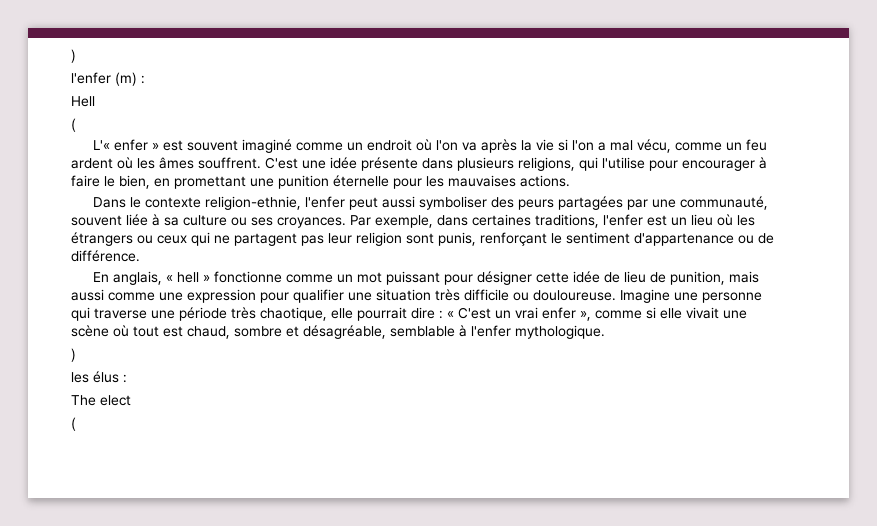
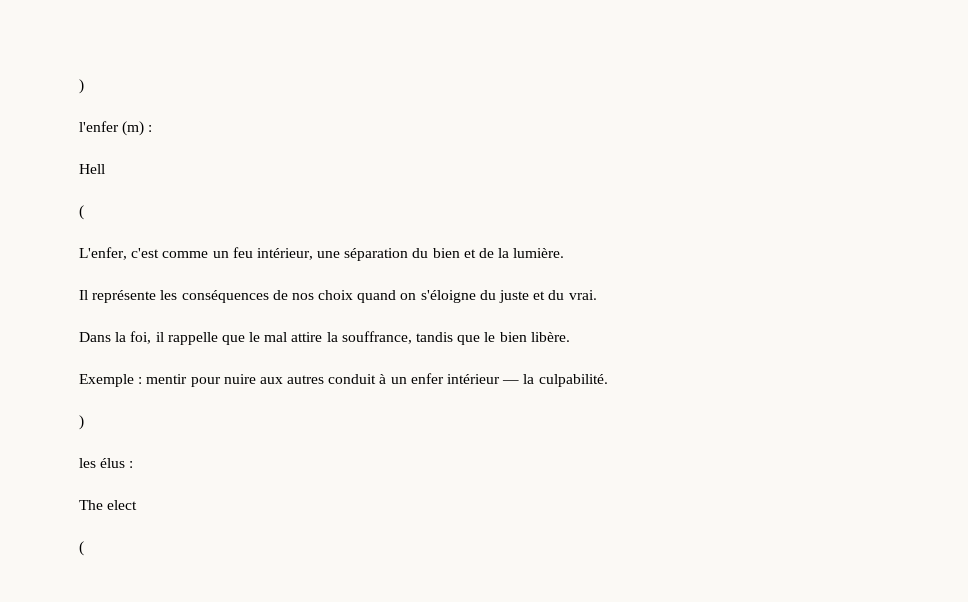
- L'« enfer » est souvent imaginé comme un endroit où l'on va après la vie si l'on a mal vécu, comme un feu ardent où les âmes souffrent. C'est une idée présente dans plusieurs religions, qui l'utilise pour encourager à faire le bien, en promettant une punition éternelle pour les mauvaises actions.
- Dans le contexte religion-ethnie, l'enfer peut aussi symboliser des peurs partagées par une communauté, souvent liée à sa culture ou ses croyances. Par exemple, dans certaines traditions, l'enfer est un lieu où les étrangers ou ceux qui ne partagent pas leur religion sont punis, renforçant le sentiment d'appartenance ou de différence.
- En anglais, « hell » fonctionne comme un mot puissant pour désigner cette idée de lieu de punition, mais aussi comme une expression pour qualifier une situation très difficile ou douloureuse. Imagine une personne qui traverse une période très chaotique, elle pourrait dire : « C'est un vrai enfer », comme si elle vivait une scène où tout est chaud, sombre et désagréable, semblable à l'enfer mythologique.
+ L'enfer, c'est comme un feu intérieur, une séparation du bien et de la lumière.
+ Il représente les conséquences de nos choix quand on s'éloigne du juste et du vrai.
+ Dans la foi, il rappelle que le mal attire la souffrance, tandis que le bien libère.
+ Exemple : mentir pour nuire aux autres conduit à un enfer intérieur — la culpabilité.

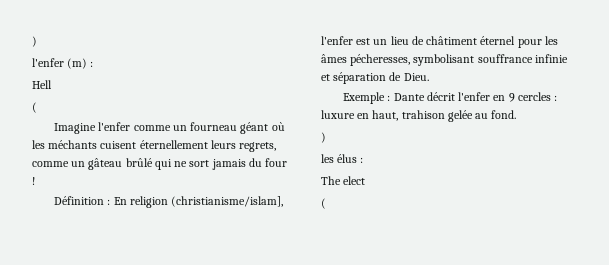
- L'enfer, c'est comme un feu intérieur, une séparation du bien et de la lumière.
- Il représente les conséquences de nos choix quand on s'éloigne du juste et du vrai.
- Dans la foi, il rappelle que le mal attire la souffrance, tandis que le bien libère.
- Exemple : mentir pour nuire aux autres conduit à un enfer intérieur — la culpabilité.
+ Imagine l'enfer comme un fourneau géant où les méchants cuisent éternellement leurs regrets, comme un gâteau brûlé qui ne sort jamais du four !
+ Définition : En religion (christianisme/islam], l'enfer est un lieu de châtiment éternel pour les âmes pécheresses, symbolisant souffrance infinie et séparation de Dieu.
+ Exemple : Dante décrit l'enfer en 9 cercles : luxure en haut, trahison gelée au fond.

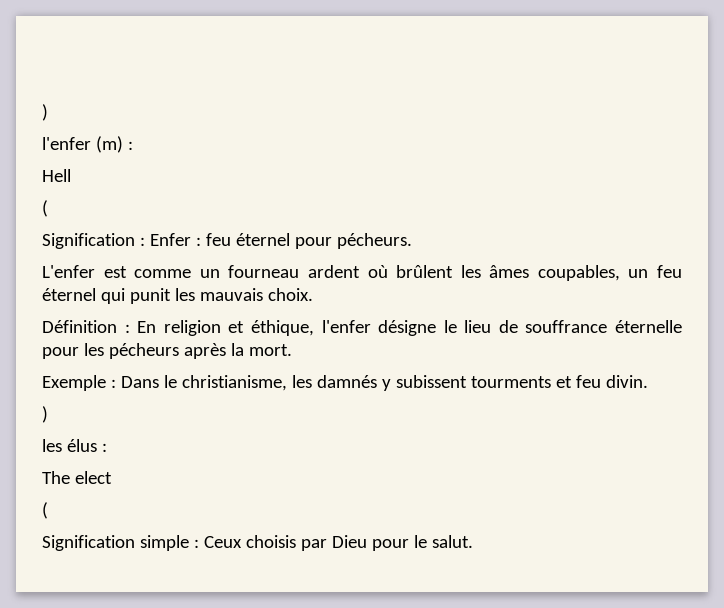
- Imagine l'enfer comme un fourneau géant où les méchants cuisent éternellement leurs regrets, comme un gâteau brûlé qui ne sort jamais du four !
- Définition : En religion (christianisme/islam], l'enfer est un lieu de châtiment éternel pour les âmes pécheresses, symbolisant souffrance infinie et séparation de Dieu.
- Exemple : Dante décrit l'enfer en 9 cercles : luxure en haut, trahison gelée au fond.
+ Signification : Enfer : feu éternel pour pécheurs.
+ L'enfer est comme un fourneau ardent où brûlent les âmes coupables, un feu éternel qui punit les mauvais choix.
+ Définition : En religion et éthique, l'enfer désigne le lieu de souffrance éternelle pour les pécheurs après la mort.
+ Exemple : Dans le christianisme, les damnés y subissent tourments et feu divin.
+ Signification simple : Ceux choisis par Dieu pour le salut.

